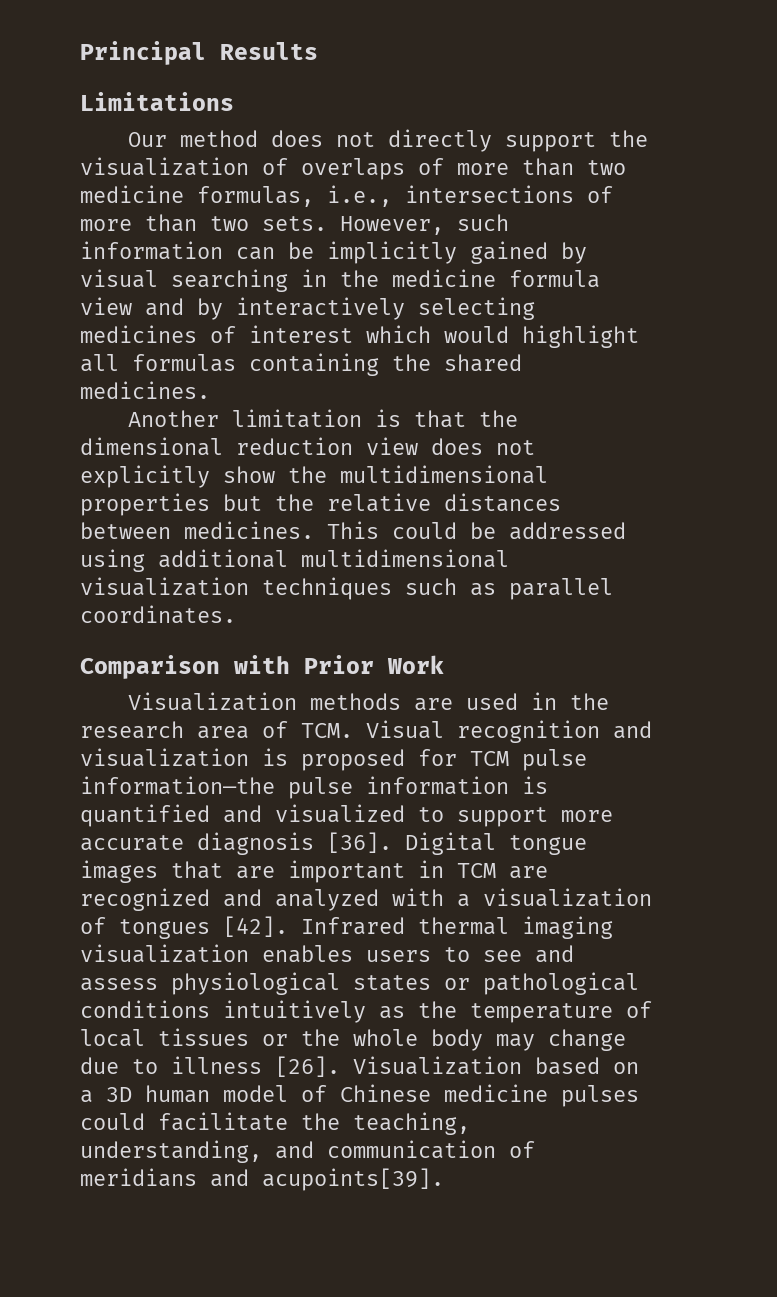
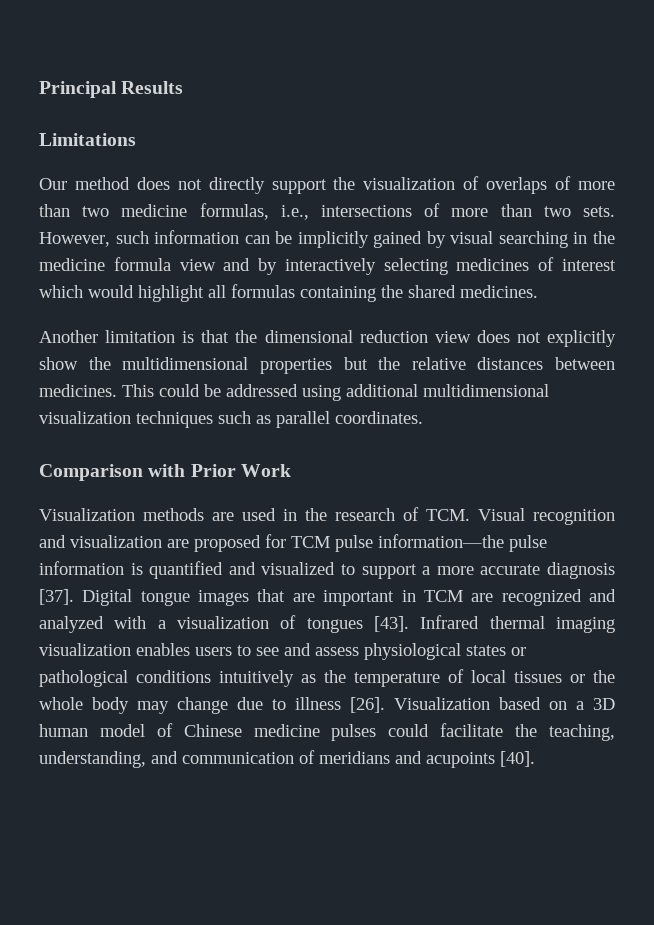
- Visualization methods are used in the research area of TCM. Visual recognition and visualization is proposed for TCM pulse information—the pulse information is quantified and visualized to support more accurate diagnosis [36].
+ Visualization methods are used in the research of TCM. Visual recognition and visualization are proposed for TCM pulse information—the pulse information is quantified and visualized to support a more accurate diagnosis [37].
- Digital tongue images that are important in TCM are recognized and analyzed with a visualization of tongues [42].
+ Digital tongue images that are important in TCM are recognized and analyzed with a visualization of tongues [43].
- Visualization based on a 3D human model of Chinese medicine pulses could facilitate the teaching, understanding, and communication of meridians and acupoints[39].
+ Visualization based on a 3D human model of Chinese medicine pulses could facilitate the teaching, understanding, and communication of meridians and acupoints [40].

